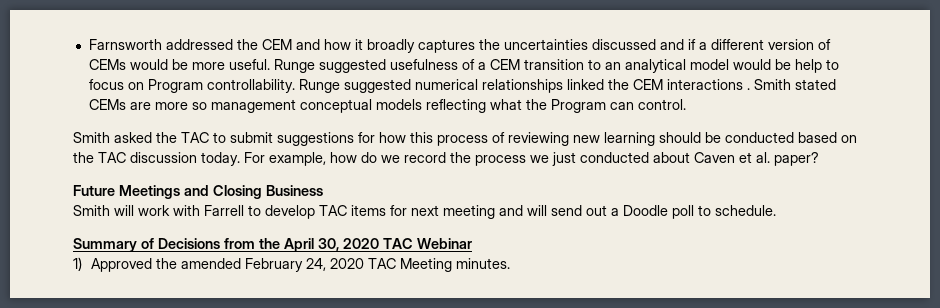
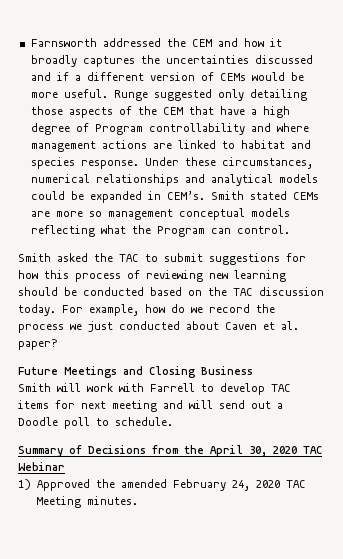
- Runge suggested usefulness of a CEM transition to an analytical model would be help to focus on Program controllability. Runge suggested numerical relationships linked the CEM interactions .
+ Runge suggested only detailing those aspects of the CEM that have a high degree of Program controllability and where management actions are linked to habitat and species response. Under these circumstances, numerical relationships and analytical models could be expanded in CEM’s.

